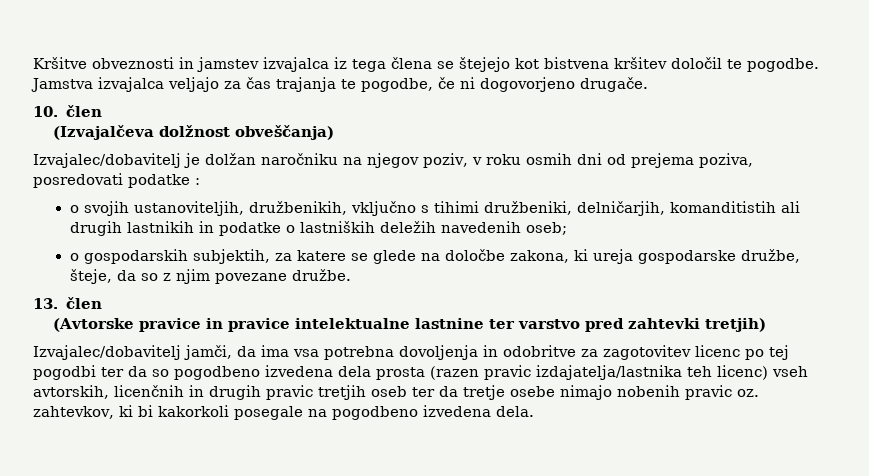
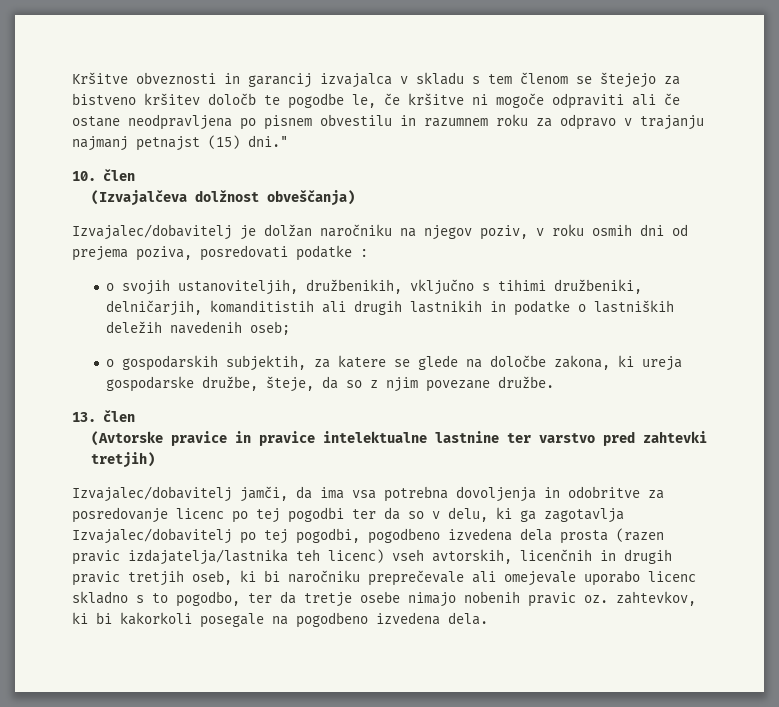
- Kršitve obveznosti in jamstev izvajalca iz tega člena se štejejo kot bistvena kršitev določil te pogodbe. Jamstva izvajalca veljajo za čas trajanja te pogodbe, če ni dogovorjeno drugače.
+ Kršitve obveznosti in garancij izvajalca v skladu s tem členom se štejejo za bistveno kršitev določb te pogodbe le, če kršitve ni mogoče odpraviti ali če ostane neodpravljena po pisnem obvestilu in razumnem roku za odpravo v trajanju najmanj petnajst (15) dni."
- Izvajalec/dobavitelj jamči, da ima vsa potrebna dovoljenja in odobritve za zagotovitev licenc po tej pogodbi ter da so pogodbeno izvedena dela prosta (razen pravic izdajatelja/lastnika teh licenc) vseh avtorskih, licenčnih in drugih pravic tretjih oseb ter da tretje osebe nimajo nobenih pravic oz. zahtevkov, ki bi kakorkoli posegale na pogodbeno izvedena dela.
+ Izvajalec/dobavitelj jamči, da ima vsa potrebna dovoljenja in odobritve za posredovanje licenc po tej pogodbi ter da so v delu, ki ga zagotavlja Izvajalec/dobavitelj po tej pogodbi, pogodbeno izvedena dela prosta (razen pravic izdajatelja/lastnika teh licenc) vseh avtorskih, licenčnih in drugih pravic tretjih oseb, ki bi naročniku preprečevale ali omejevale uporabo licenc skladno s to pogodbo, ter da tretje osebe nimajo nobenih pravic oz. zahtevkov, ki bi kakorkoli posegale na pogodbeno izvedena dela.

